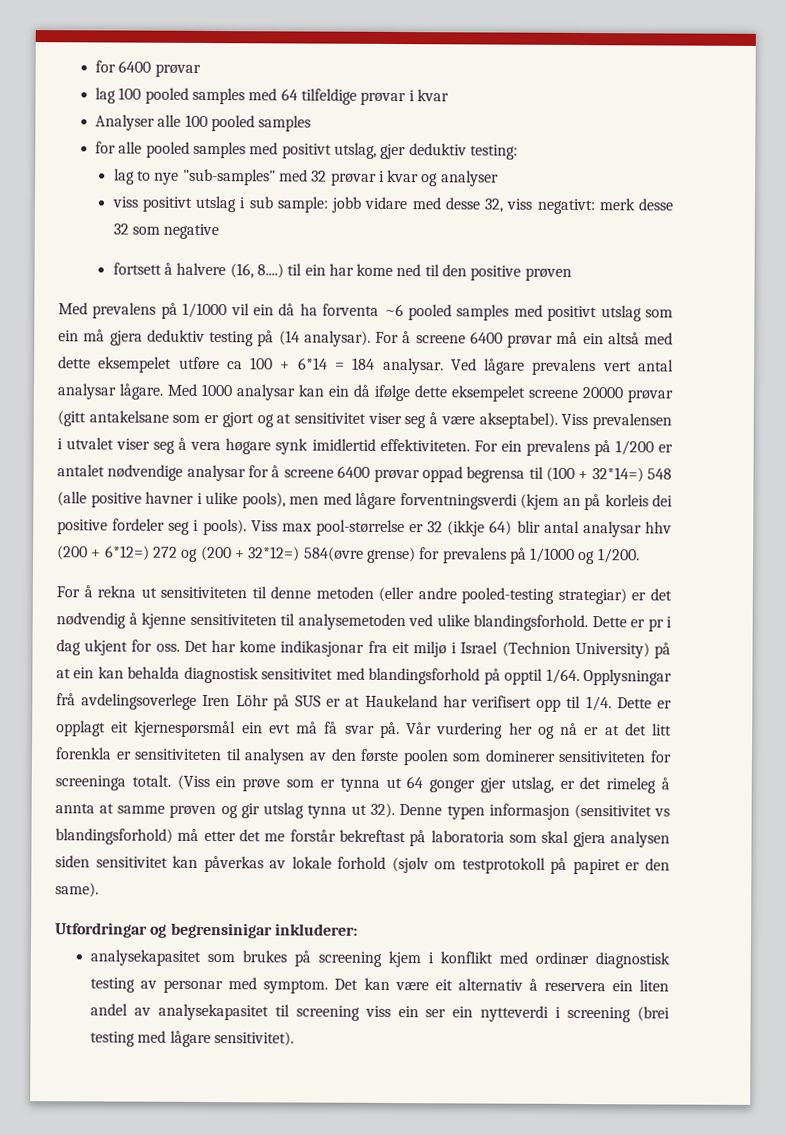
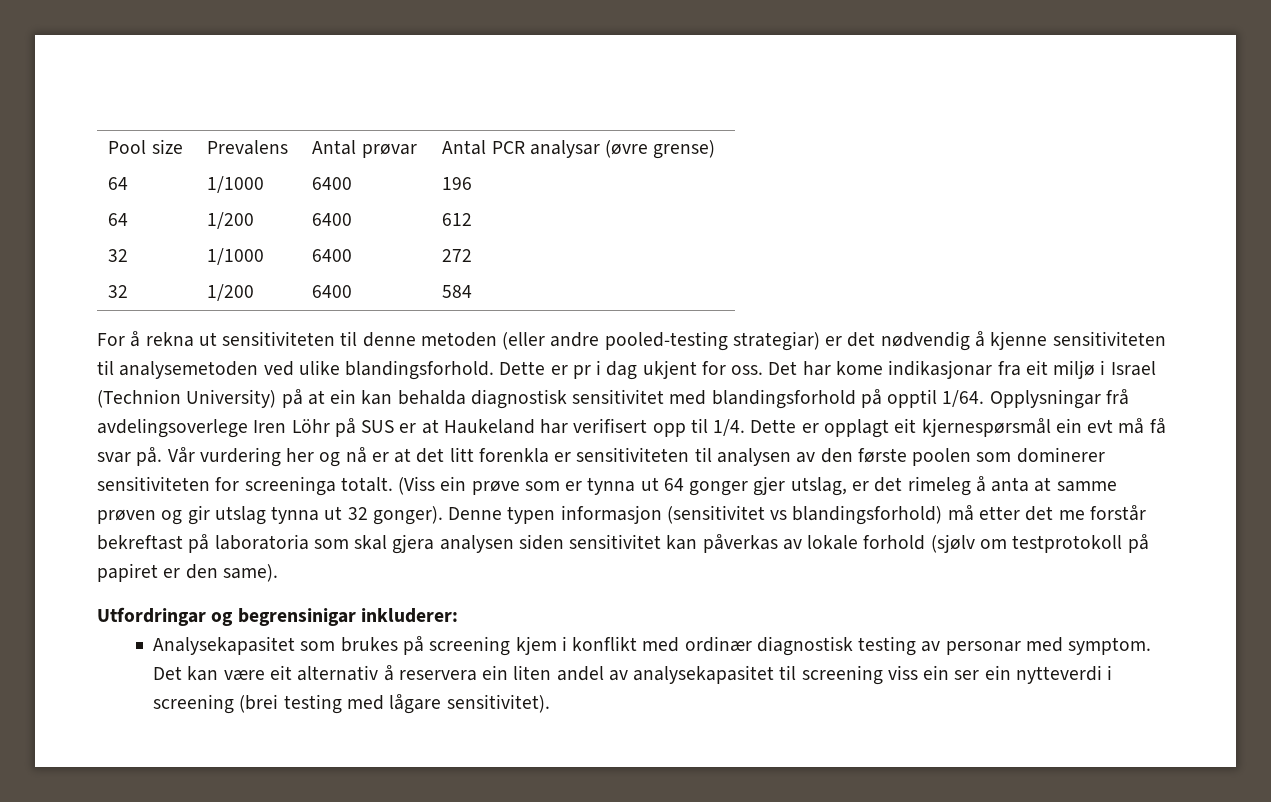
- for 6400 prøvar
- lag 100 pooled samples med 64 tilfeldige prøvar i kvar
- Analyser alle 100 pooled samples
- for alle pooled samples med positivt utslag, gjer deduktiv testing:
- lag to nye "sub-samples" med 32 prøvar i kvar og analyser
- viss positivt utslag i sub sample: jobb vidare med desse 32, viss negativt: merk desse 32 som negative
- fortsett å halvere (16, 8....) til ein har kome ned til den positive prøven
- Med prevalens på 1/1000 vil ein då ha forventa ~6 pooled samples med positivt utslag som ein må gjera deduktiv testing på (14 analysar). For å screene 6400 prøvar må ein altså med dette eksempelet utføre ca 100 + 6*14 = 184 analysar. Ved lågare prevalens vert antal analysar lågare. Med 1000 analysar kan ein då ifølge dette eksempelet screene 20000 prøvar (gitt antakelsane som er gjort og at sensitivitet viser seg å være akseptabel). Viss prevalensen i utvalet viser seg å vera høgare synk imidlertid effektiviteten. For ein prevalens på 1/200 er antalet nødvendige analysar for å screene 6400 prøvar oppad begrensa til (100 + 32*14=) 548 (alle positive havner i ulike pools), men med lågare forventningsverdi (kjem an på korleis dei positive fordeler seg i pools). Viss max pool-størrelse er 32 (ikkje 64) blir antal analysar hhv (200 + 6*12=) 272 og (200 + 32*12=) 584(øvre grense) for prevalens på 1/1000 og 1/200.
+ Pool size | Prevalens | Antal prøvar | Antal PCR analysar (øvre grense)
+ 64 | 1/1000 | 6400 | 196
+ 64 | 1/200 | 6400 | 612
+ 32 | 1/1000 | 6400 | 272
+ 32 | 1/200 | 6400 | 584
- (Viss ein prøve som er tynna ut 64 gonger gjer utslag, er det rimeleg å annta at samme prøven og gir utslag tynna ut 32).
+ (Viss ein prøve som er tynna ut 64 gonger gjer utslag, er det rimeleg å anta at samme prøven og gir utslag tynna ut 32 gonger).
- analysekapasitet som brukes på screening kjem i konflikt med ordinær diagnostisk testing av personar med symptom.
+ Analysekapasitet som brukes på screening kjem i konflikt med ordinær diagnostisk testing av personar med symptom.

